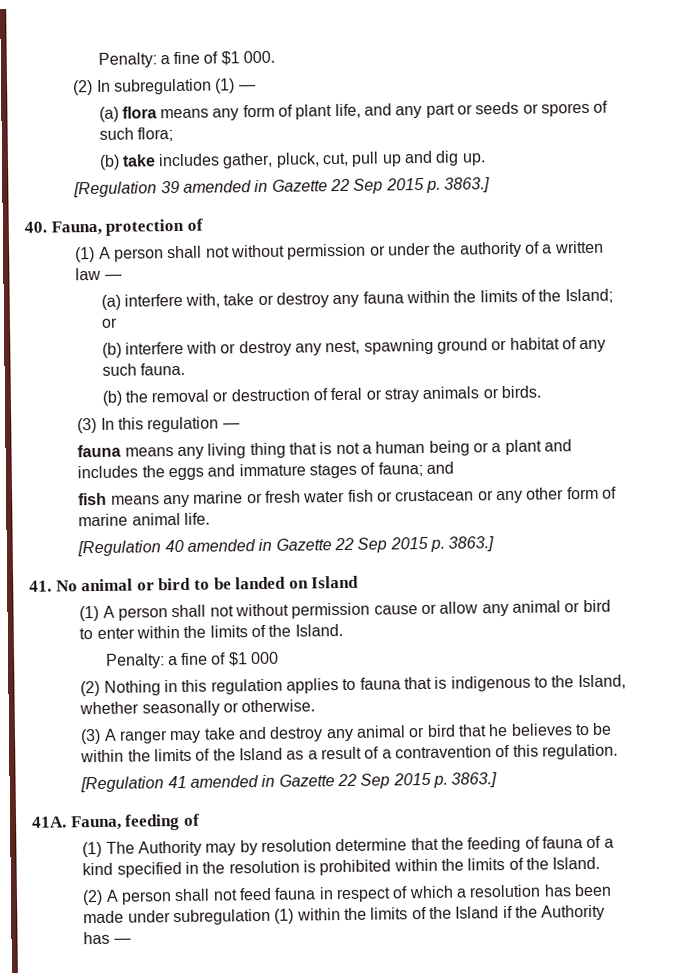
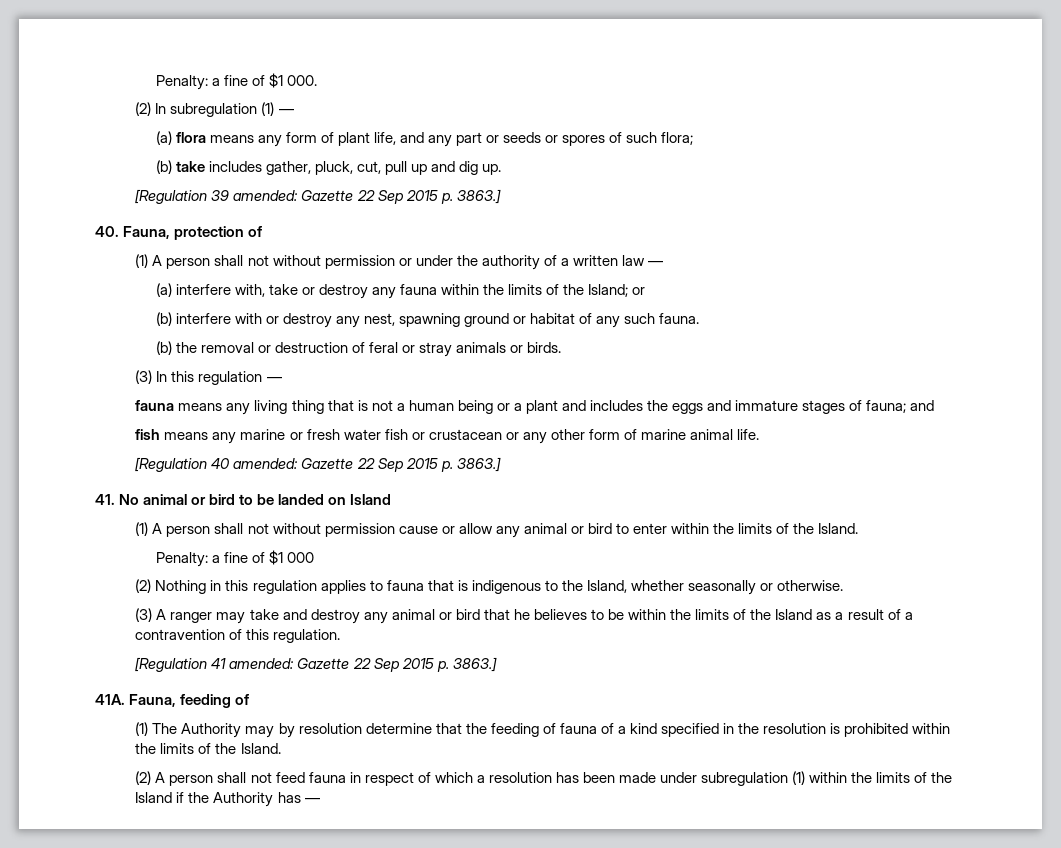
- [Regulation 39 amended in Gazette 22 Sep 2015 p. 3863.]
+ [Regulation 39 amended: Gazette 22 Sep 2015 p. 3863.]
- [Regulation 40 amended in Gazette 22 Sep 2015 p. 3863.]
+ [Regulation 40 amended: Gazette 22 Sep 2015 p. 3863.]
- [Regulation 41 amended in Gazette 22 Sep 2015 p. 3863.]
+ [Regulation 41 amended: Gazette 22 Sep 2015 p. 3863.]

